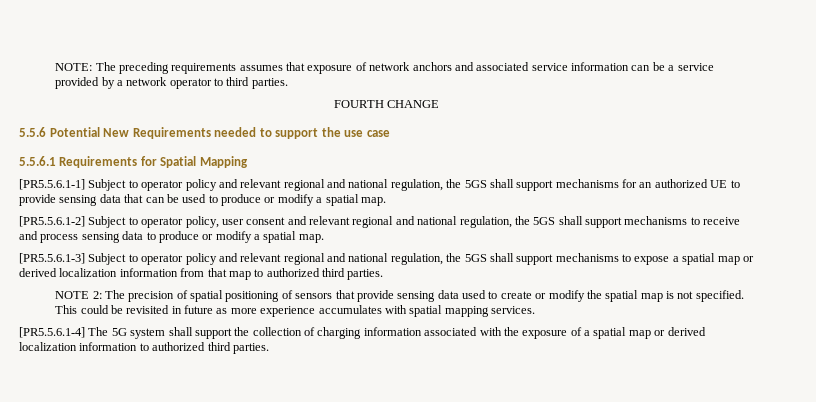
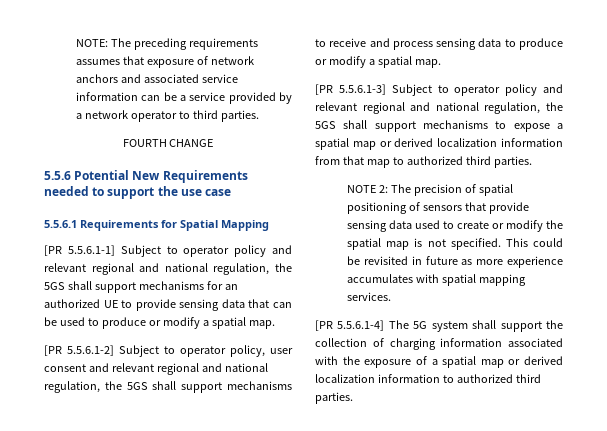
- [PR5.5.6.1-1] Subject to operator policy and relevant regional and national regulation, the 5GS shall support mechanisms for an authorized UE to provide sensing data that can be used to produce or modify a spatial map.
+ [PR 5.5.6.1-1] Subject to operator policy and relevant regional and national regulation, the 5GS shall support mechanisms for an authorized UE to provide sensing data that can be used to produce or modify a spatial map.
- [PR5.5.6.1-2] Subject to operator policy, user consent and relevant regional and national regulation, the 5GS shall support mechanisms to receive and process sensing data to produce or modify a spatial map.
+ [PR 5.5.6.1-2] Subject to operator policy, user consent and relevant regional and national regulation, the 5GS shall support mechanisms to receive and process sensing data to produce or modify a spatial map.
- [PR5.5.6.1-3] Subject to operator policy and relevant regional and national regulation, the 5GS shall support mechanisms to expose a spatial map or derived localization information from that map to authorized third parties.
+ [PR 5.5.6.1-3] Subject to operator policy and relevant regional and national regulation, the 5GS shall support mechanisms to expose a spatial map or derived localization information from that map to authorized third parties.
- [PR5.5.6.1-4] The 5G system shall support the collection of charging information associated with the exposure of a spatial map or derived localization information to authorized third parties.
+ [PR 5.5.6.1-4] The 5G system shall support the collection of charging information associated with the exposure of a spatial map or derived localization information to authorized third parties.

